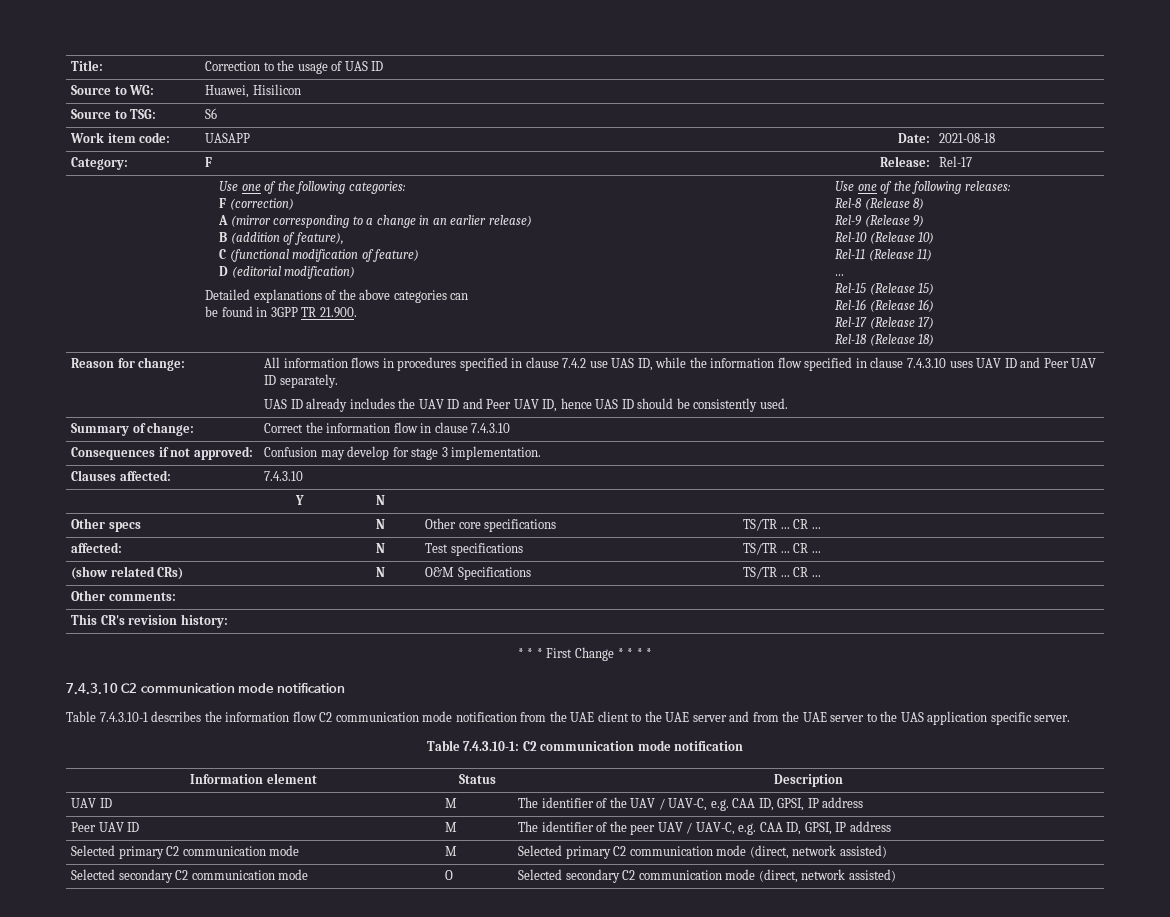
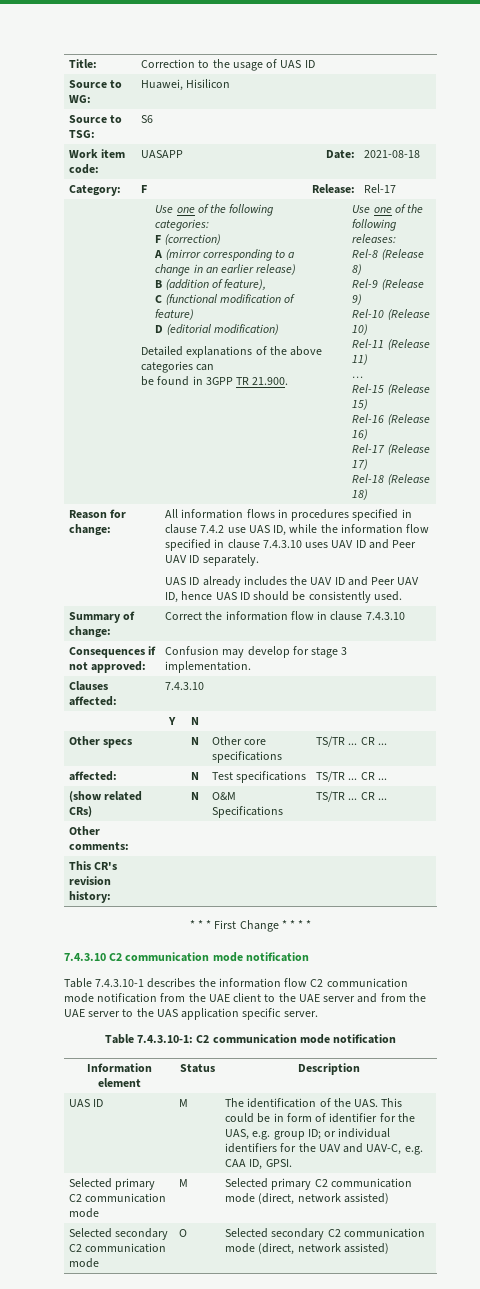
- UAV ID | M | The identifier of the UAV / UAV-C, e.g. CAA ID, GPSI, IP address
- Peer UAV ID | M | The identifier of the peer UAV / UAV-C, e.g. CAA ID, GPSI, IP address
+ UAS ID | M | The identification of the UAS. This could be in form of identifier for the UAS, e.g. group ID; or individual identifiers for the UAV and UAV-C, e.g. CAA ID, GPSI.

